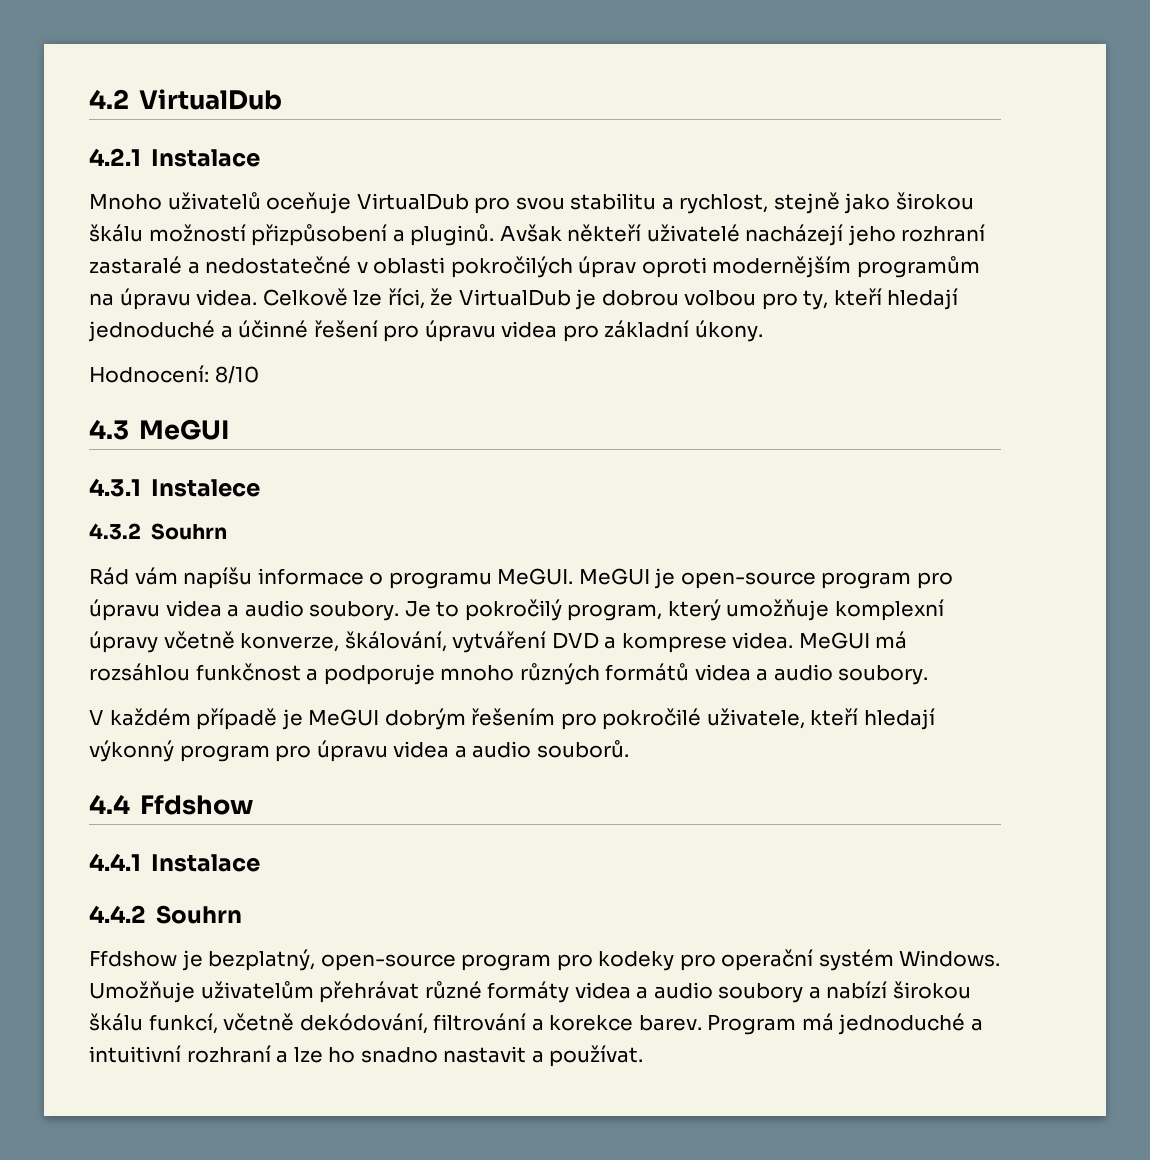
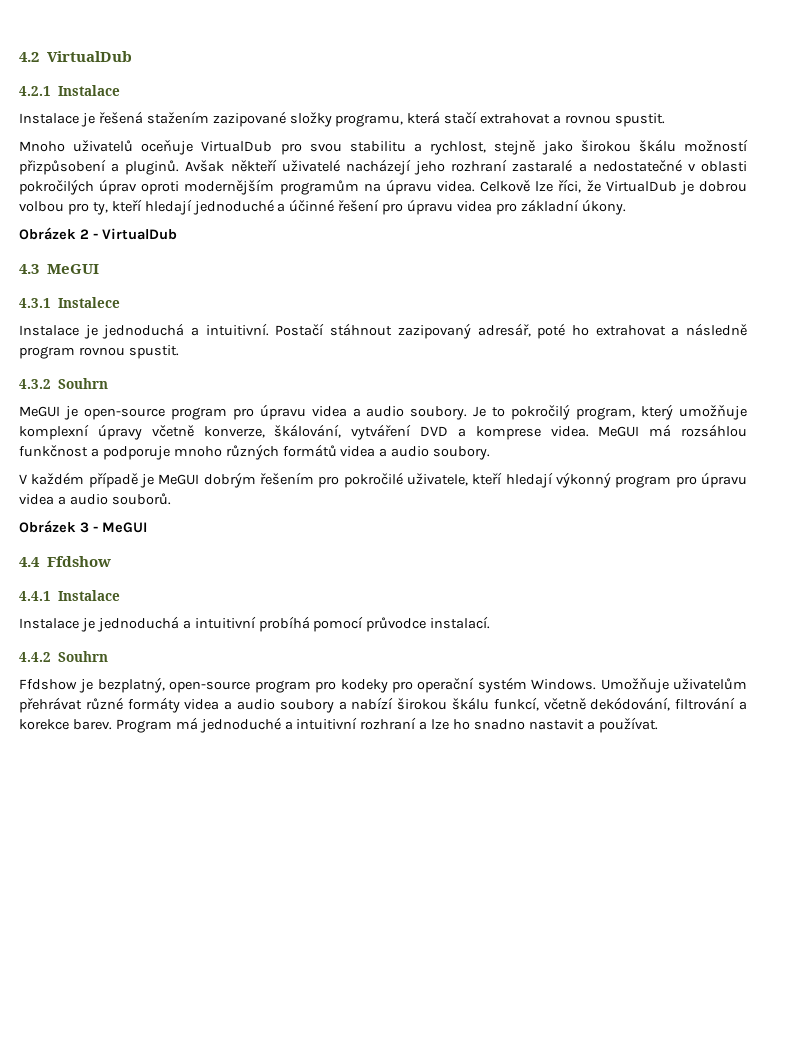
+ Instalace je řešená stažením zazipované složky programu, která stačí extrahovat a rovnou spustit.
- Hodnocení: 8/10
+ Obrázek 2 - VirtualDub
+ Instalace je jednoduchá a intuitivní. Postačí stáhnout zazipovaný adresář, poté ho extrahovat a následně program rovnou spustit.
  4.3.2 Souhrn
- Rád vám napíšu informace o programu MeGUI. MeGUI je open-source program pro úpravu videa a audio soubory.
+ MeGUI je open-source program pro úpravu videa a audio soubory.
+ Obrázek 3 - MeGUI
+ Instalace je jednoduchá a intuitivní probíhá pomocí průvodce instalací.

